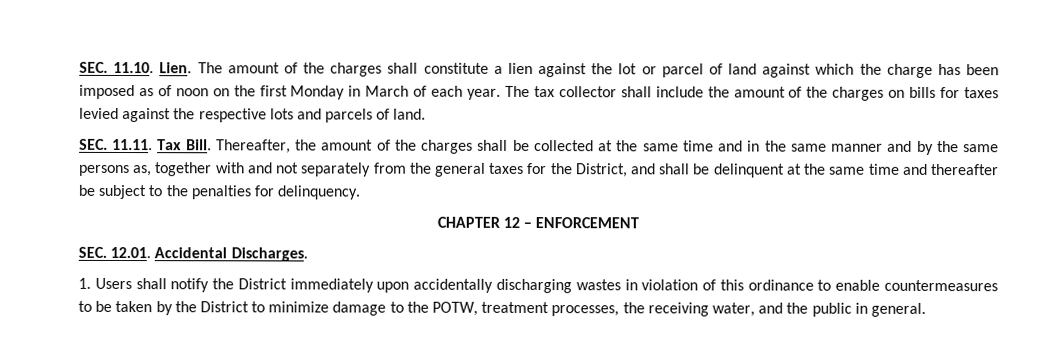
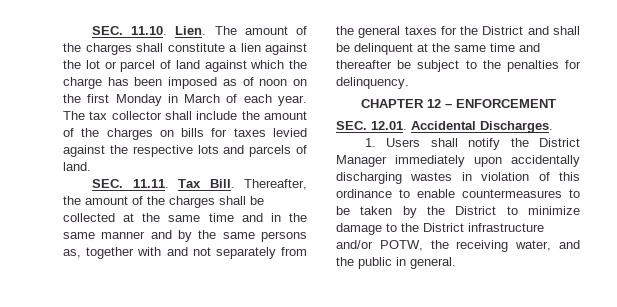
- Thereafter, the amount of the charges shall be collected at the same time and in the same manner and by the same persons as, together with and not separately from the general taxes for the District, and shall be delinquent at the same time and thereafter be subject to the penalties for delinquency.
+ Thereafter, the amount of the charges shall be collected at the same time and in the same manner and by the same persons as, together with and not separately from the general taxes for the District and shall be delinquent at the same time and thereafter be subject to the penalties for delinquency.
- 1. Users shall notify the District immediately upon accidentally discharging wastes in violation of this ordinance to enable countermeasures to be taken by the District to minimize damage to the POTW, treatment processes, the receiving water, and the public in general.
+ 1. Users shall notify the District Manager immediately upon accidentally discharging wastes in violation of this ordinance to enable countermeasures to be taken by the District to minimize damage to the District infrastructure and/or POTW, the receiving water, and the public in general.

